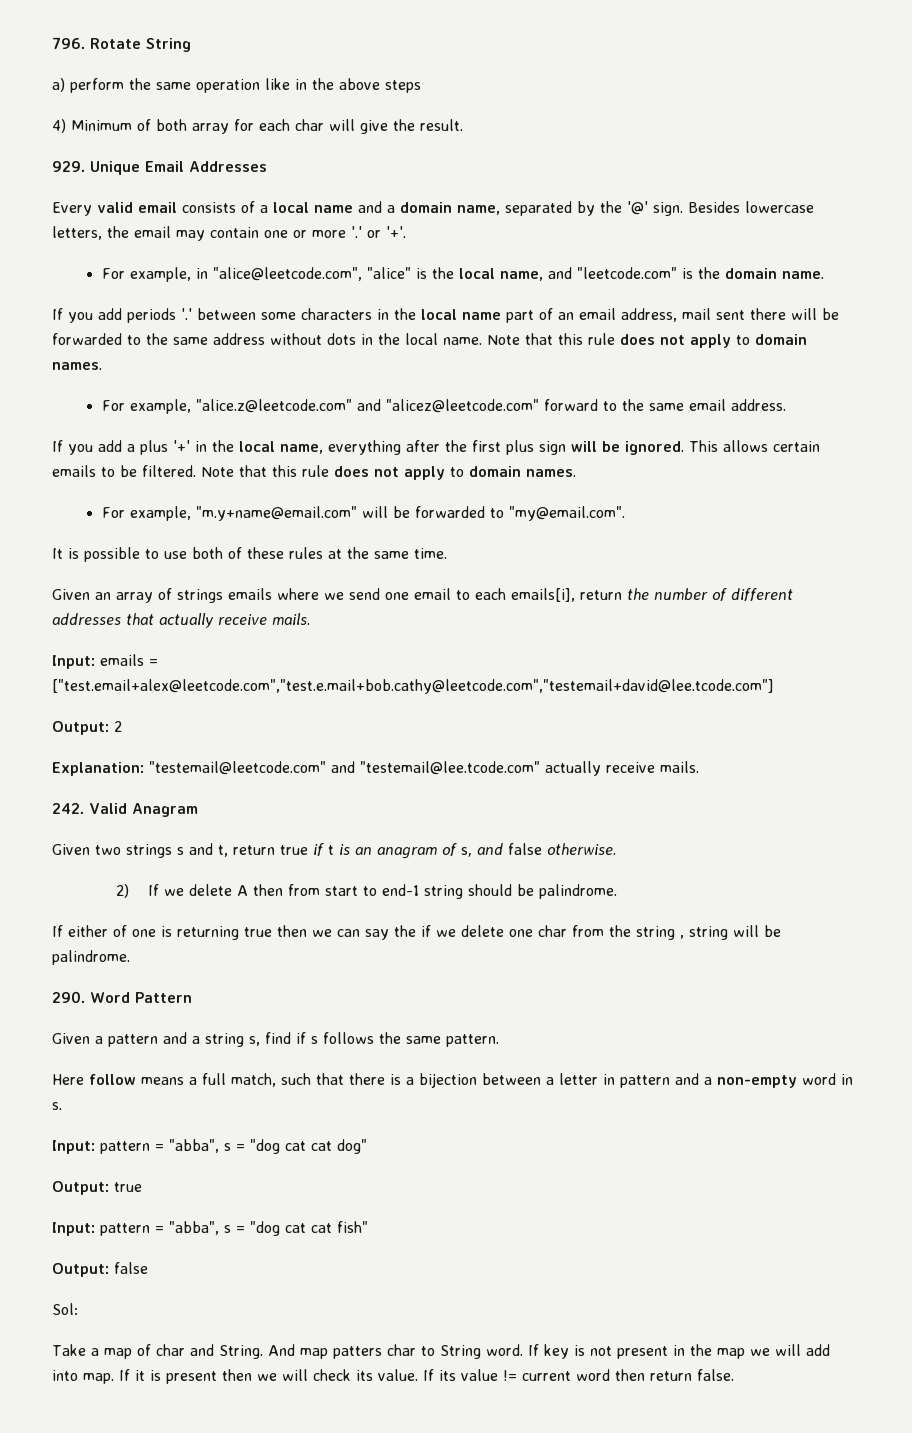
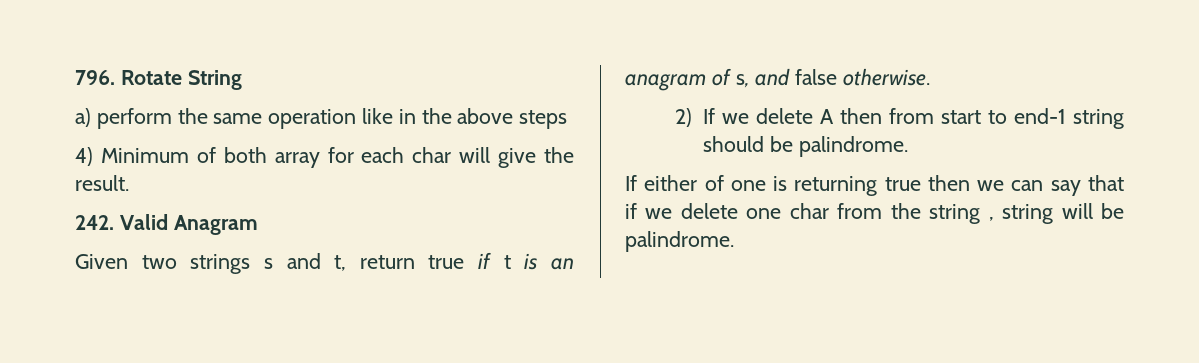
- 929. Unique Email Addresses
- Every valid email consists of a local name and a domain name, separated by the '@' sign. Besides lowercase letters, the email may contain one or more '.' or '+'.
- For example, in "alice@leetcode.com", "alice" is the local name, and "leetcode.com" is the domain name.
- If you add periods '.' between some characters in the local name part of an email address, mail sent there will be forwarded to the same address without dots in the local name. Note that this rule does not apply to domain names.
- For example, "alice.z@leetcode.com" and "alicez@leetcode.com" forward to the same email address.
- If you add a plus '+' in the local name, everything after the first plus sign will be ignored. This allows certain emails to be filtered. Note that this rule does not apply to domain names.
- For example, "m.y+name@email.com" will be forwarded to "my@email.com".
- It is possible to use both of these rules at the same time.
- Given an array of strings emails where we send one email to each emails[i], return the number of different addresses that actually receive mails.
- Input: emails = ["test.email+alex@leetcode.com","test.e.mail+bob.cathy@leetcode.com","testemail+david@lee.tcode.com"]
- Output: 2
- Explanation: "testemail@leetcode.com" and "testemail@lee.tcode.com" actually receive mails.
- If either of one is returning true then we can say the if we delete one char from the string , string will be palindrome.
+ If either of one is returning true then we can say that if we delete one char from the string , string will be palindrome.
- 290. Word Pattern
- Given a pattern and a string s, find if s follows the same pattern.
- Here follow means a full match, such that there is a bijection between a letter in pattern and a non-empty word in s.
- Input: pattern = "abba", s = "dog cat cat dog"
- Output: true
- Input: pattern = "abba", s = "dog cat cat fish"
- Output: false
- Sol:
- Take a map of char and String. And map patters char to String word. If key is not present in the map we will add into map. If it is present then we will check its value. If its value != current word then return false.

